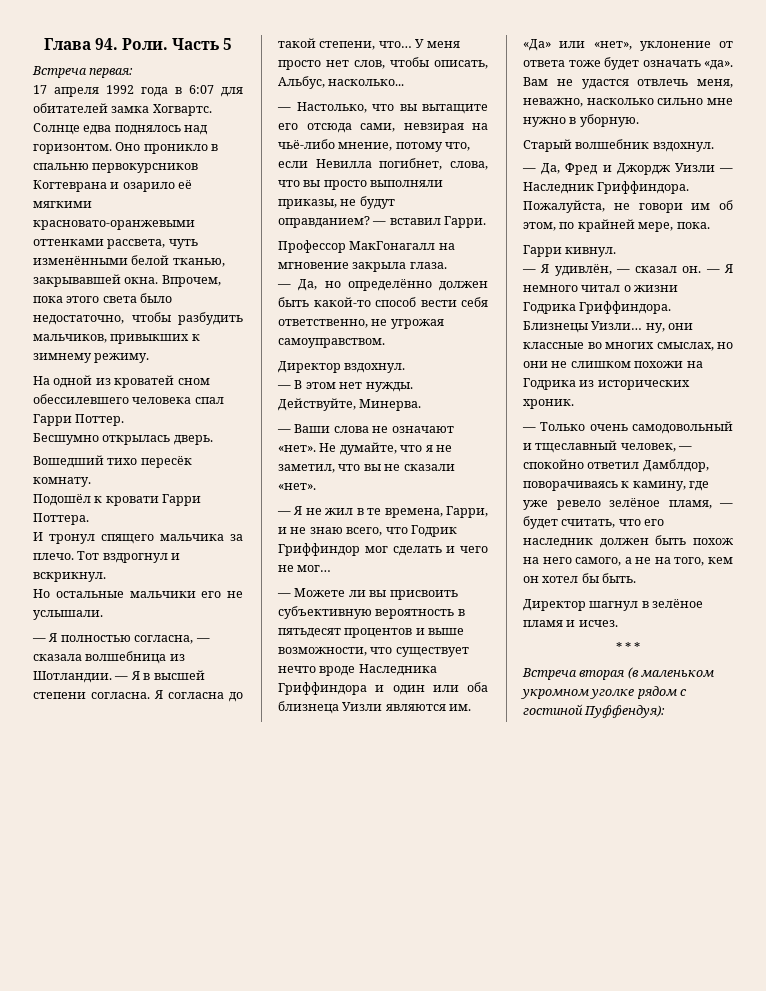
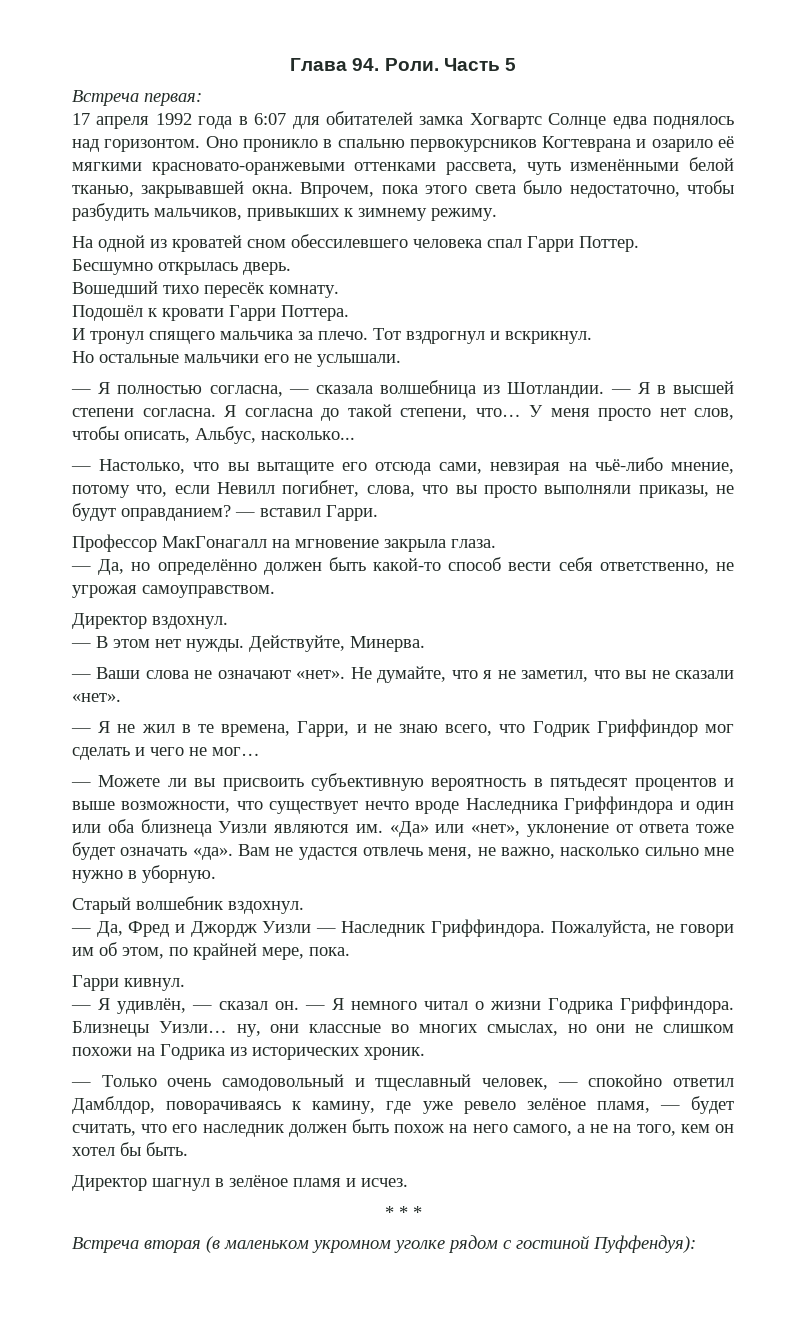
- 17 апреля 1992 года в 6:07 для обитателей замка Хогвартс. Солнце едва поднялось над горизонтом.
+ 17 апреля 1992 года в 6:07 для обитателей замка Хогвартс Солнце едва поднялось над горизонтом.
- — Настолько, что вы вытащите его отсюда сами, невзирая на чьё-либо мнение, потому что, если Невилла погибнет, слова, что вы просто выполняли приказы, не будут оправданием?
+ — Настолько, что вы вытащите его отсюда сами, невзирая на чьё-либо мнение, потому что, если Невилл погибнет, слова, что вы просто выполняли приказы, не будут оправданием?
- Вам не удастся отвлечь меня, неважно, насколько сильно мне нужно в уборную.
+ Вам не удастся отвлечь меня, не важно, насколько сильно мне нужно в уборную.

